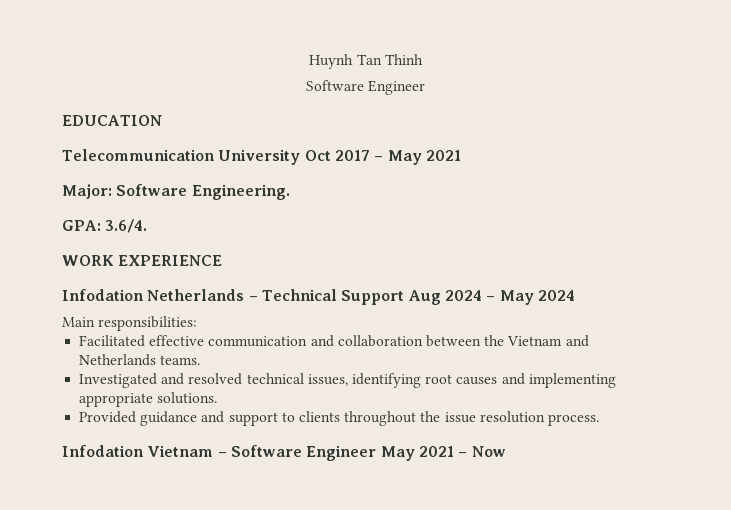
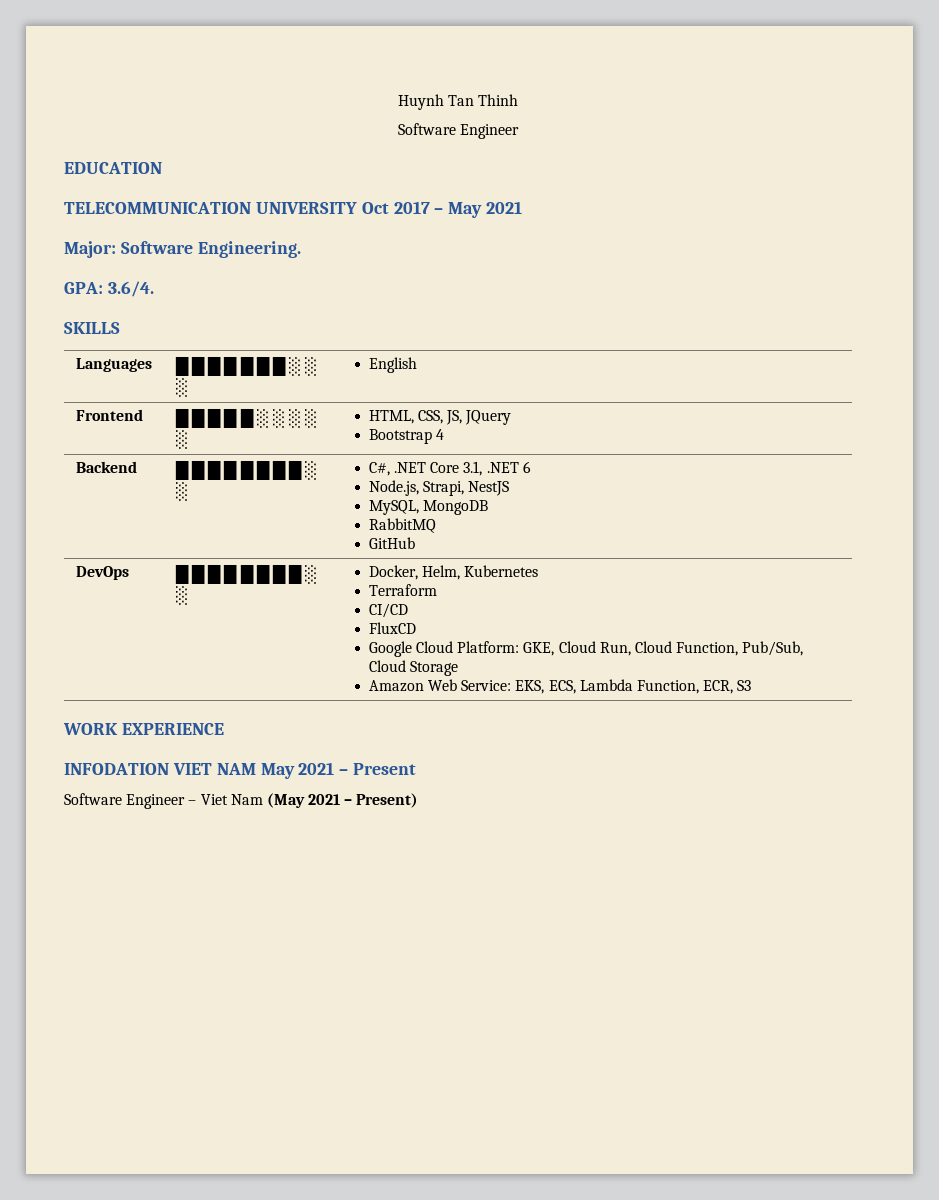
- Telecommunication University Oct 2017 – May 2021
+ TELECOMMUNICATION UNIVERSITY Oct 2017 – May 2021
+ SKILLS
+ Languages | █ █ █ █ █ █ █ ░ ░ ░ | English
+ Frontend | █ █ █ █ █ ░ ░ ░ ░ ░ | HTML, CSS, JS, JQuery
+ Bootstrap 4
+ Backend | █ █ █ █ █ █ █ █ ░ ░ | C#, .NET Core 3.1, .NET 6
+ Node.js, Strapi, NestJS
+ MySQL, MongoDB
+ RabbitMQ
+ GitHub
+ DevOps | █ █ █ █ █ █ █ █ ░ ░ | Docker, Helm, Kubernetes
+ Terraform
+ CI/CD
+ FluxCD
+ Google Cloud Platform: GKE, Cloud Run, Cloud Function, Pub/Sub, Cloud Storage
+ Amazon Web Service: EKS, ECS, Lambda Function, ECR, S3
  WORK EXPERIENCE
- Infodation Netherlands – Technical Support Aug 2024 – May 2024
- Main responsibilities:
- Facilitated effective communication and collaboration between the Vietnam and Netherlands teams.
- Investigated and resolved technical issues, identifying root causes and implementing appropriate solutions.
- Provided guidance and support to clients throughout the issue resolution process.
- Infodation Vietnam – Software Engineer May 2021 – Now
+ INFODATION VIET NAM May 2021 – Present
+ Software Engineer – Viet Nam (May 2021 – Present)

